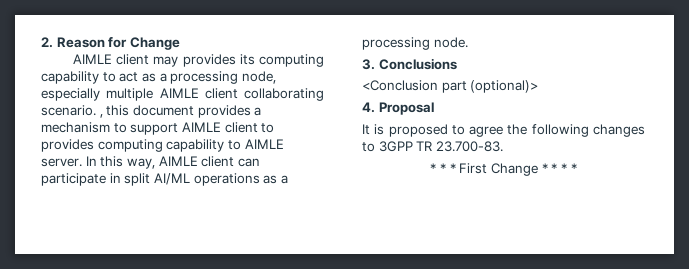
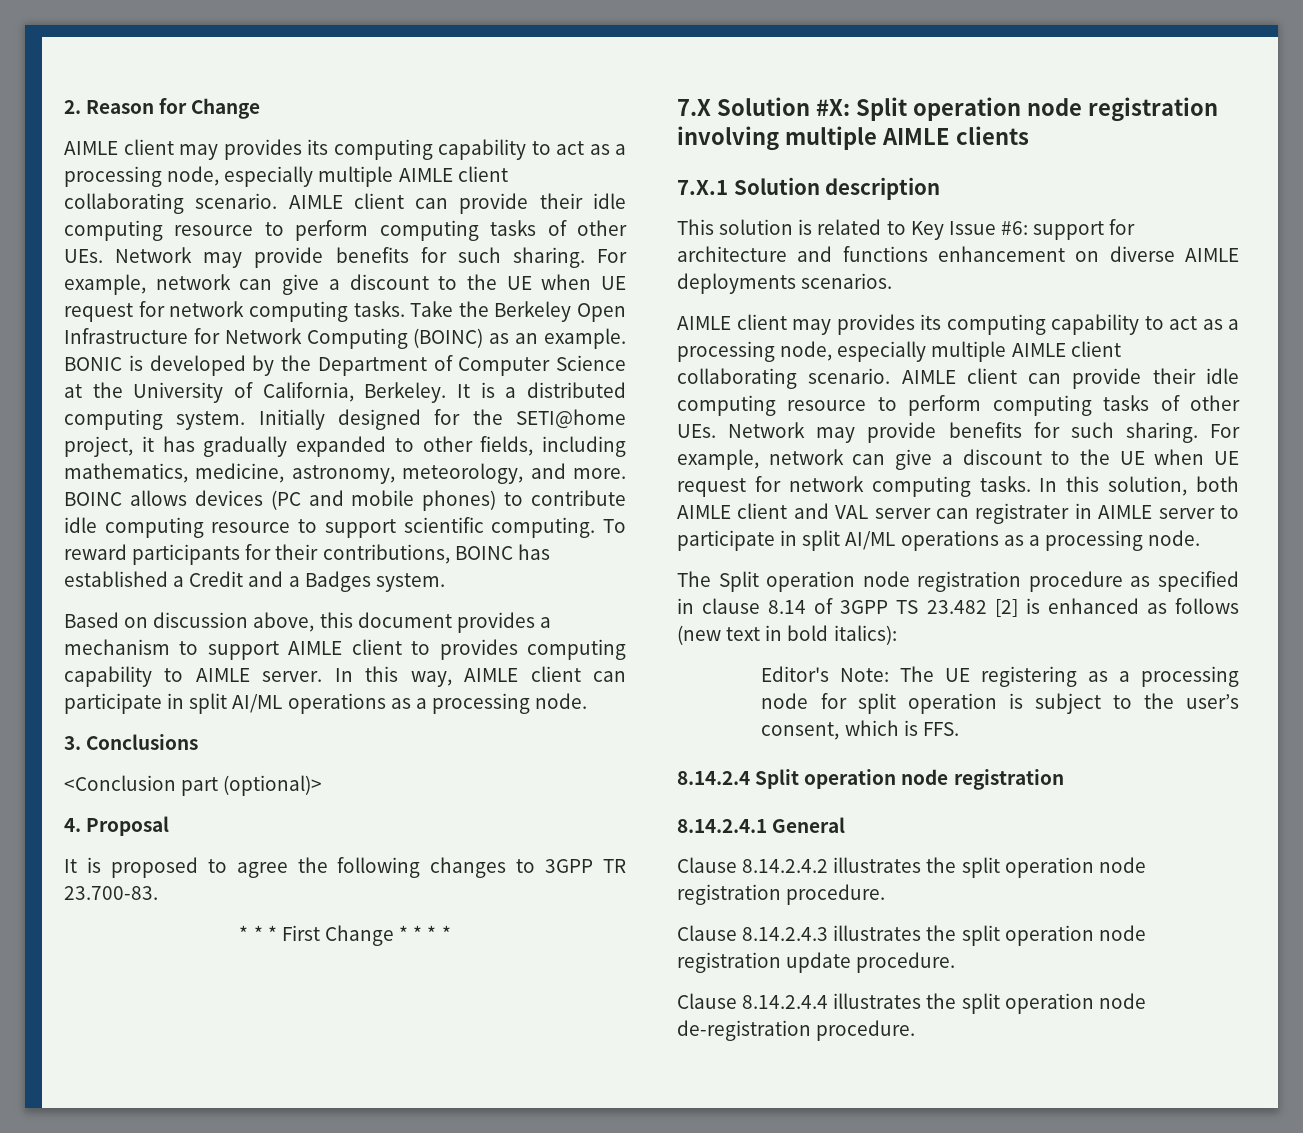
- AIMLE client may provides its computing capability to act as a processing node, especially multiple AIMLE client collaborating scenario. , this document provides a mechanism to support AIMLE client to provides computing capability to AIMLE server.
+ AIMLE client may provides its computing capability to act as a processing node, especially multiple AIMLE client collaborating scenario. AIMLE client can provide their idle computing resource to perform computing tasks of other UEs. Network may provide benefits for such sharing. For example, network can give a discount to the UE when UE request for network computing tasks. Take the Berkeley Open Infrastructure for Network Computing (BOINC) as an example. BONIC is developed by the Department of Computer Science at the University of California, Berkeley. It is a distributed computing system. Initially designed for the SETI@home project, it has gradually expanded to other fields, including mathematics, medicine, astronomy, meteorology, and more. BOINC allows devices (PC and mobile phones) to contribute idle computing resource to support scientific computing. To reward participants for their contributions, BOINC has established a Credit and a Badges system.
+ Based on discussion above, this document provides a mechanism to support AIMLE client to provides computing capability to AIMLE server.
+ 7.X Solution #X: Split operation node registration involving multiple AIMLE clients
+ 7.X.1 Solution description
+ This solution is related to Key Issue #6: support for architecture and functions enhancement on diverse AIMLE deployments scenarios.
+ AIMLE client may provides its computing capability to act as a processing node, especially multiple AIMLE client collaborating scenario. AIMLE client can provide their idle computing resource to perform computing tasks of other UEs. Network may provide benefits for such sharing. For example, network can give a discount to the UE when UE request for network computing tasks. In this solution, both AIMLE client and VAL server can registrater in AIMLE server to participate in split AI/ML operations as a processing node.
+ The Split operation node registration procedure as specified in clause 8.14 of 3GPP TS 23.482 [2] is enhanced as follows (new text in bold italics):
+ Editor's Note: The UE registering as a processing node for split operation is subject to the user’s consent, which is FFS.
+ 8.14.2.4 Split operation node registration
+ 8.14.2.4.1 General
+ Clause 8.14.2.4.2 illustrates the split operation node registration procedure.
+ Clause 8.14.2.4.3 illustrates the split operation node registration update procedure.
+ Clause 8.14.2.4.4 illustrates the split operation node de-registration procedure.

